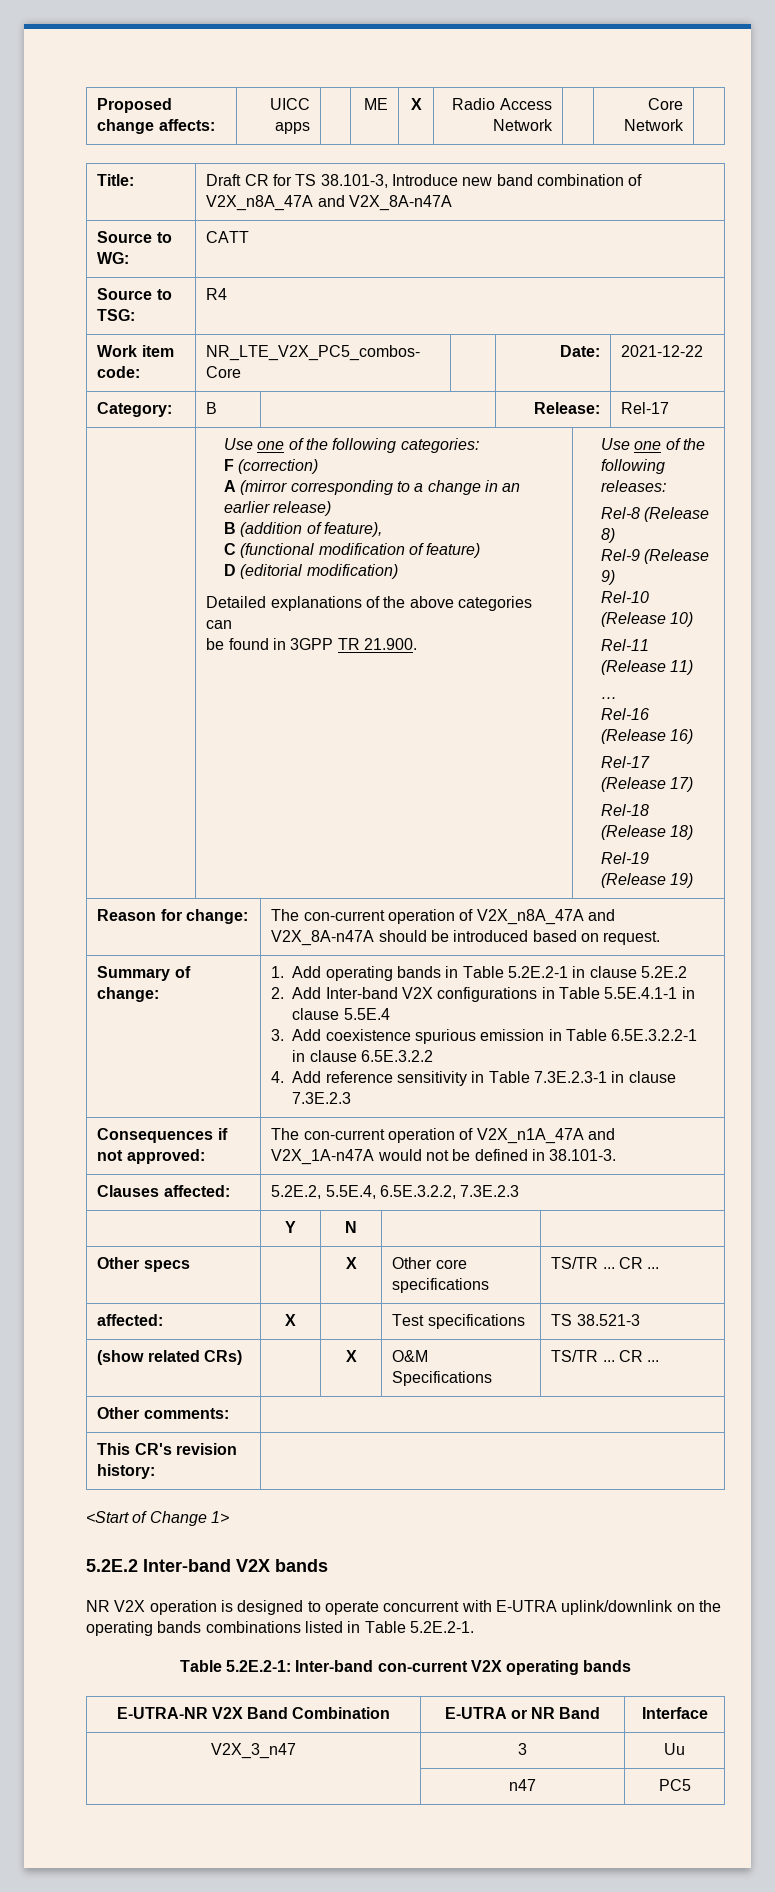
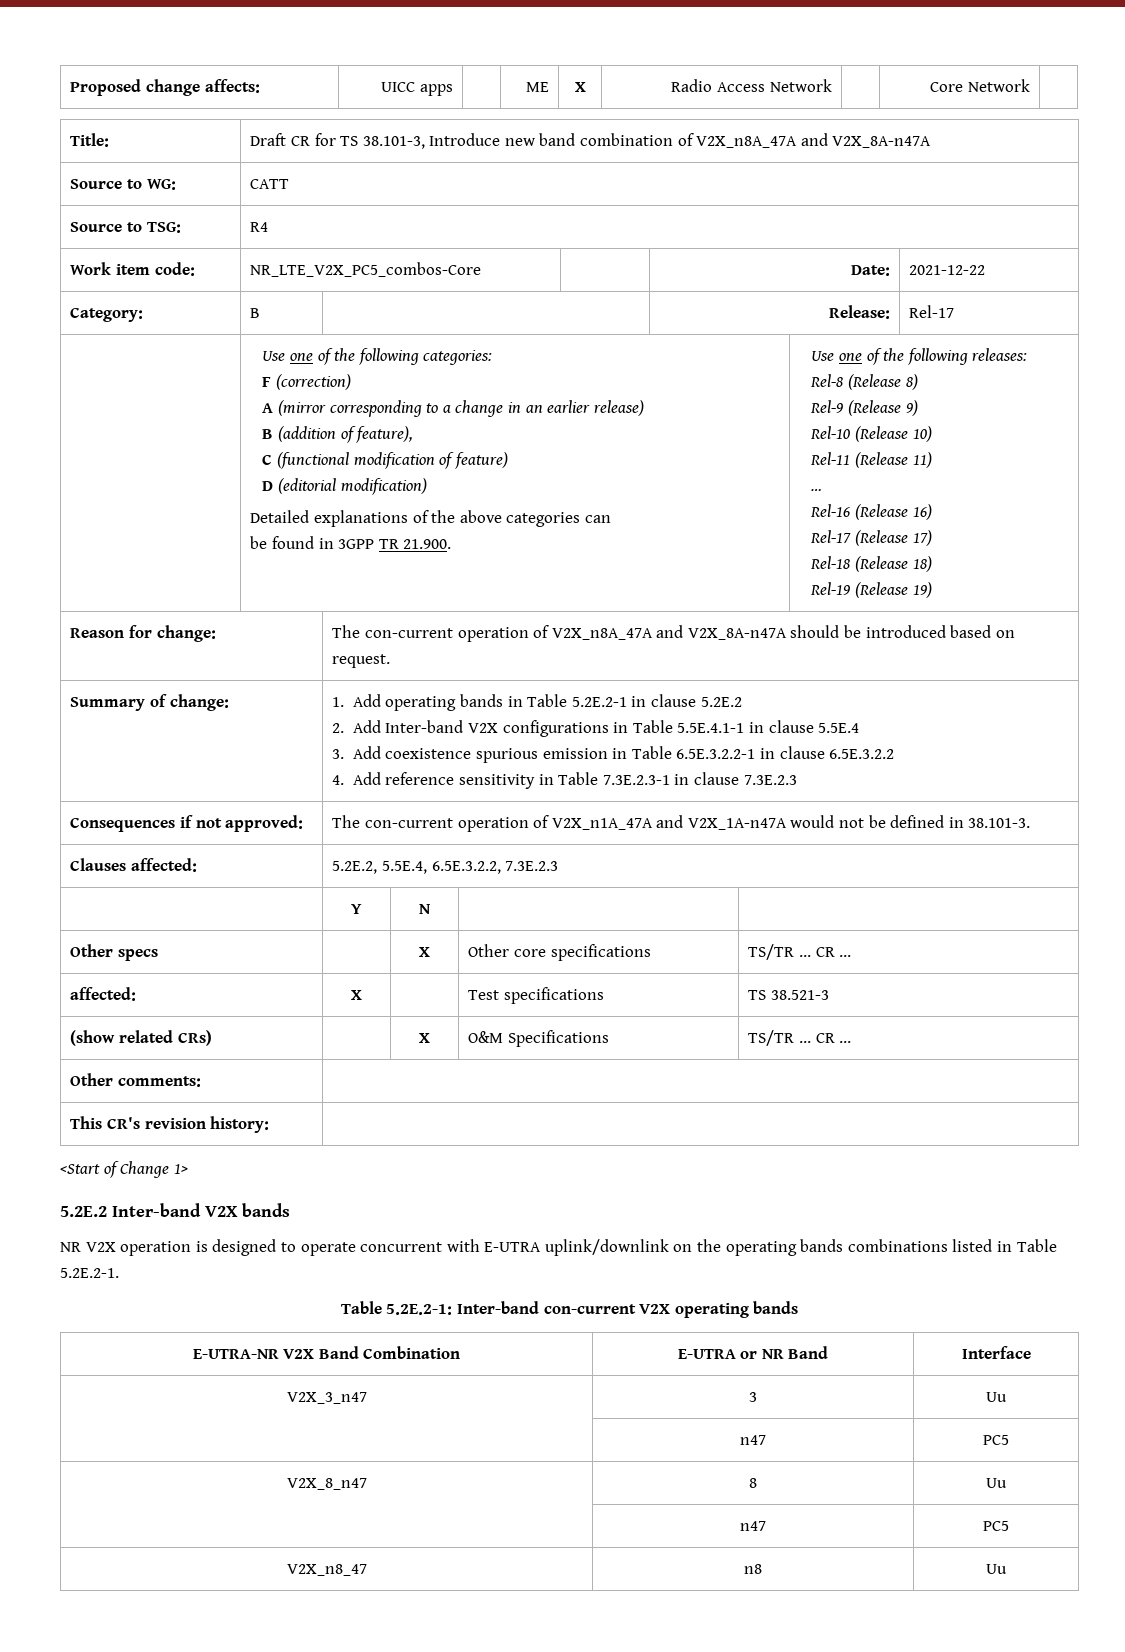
+ V2X_8_n47 | 8 | Uu
+ | n47 | PC5
+ V2X_n8_47 | n8 | Uu

